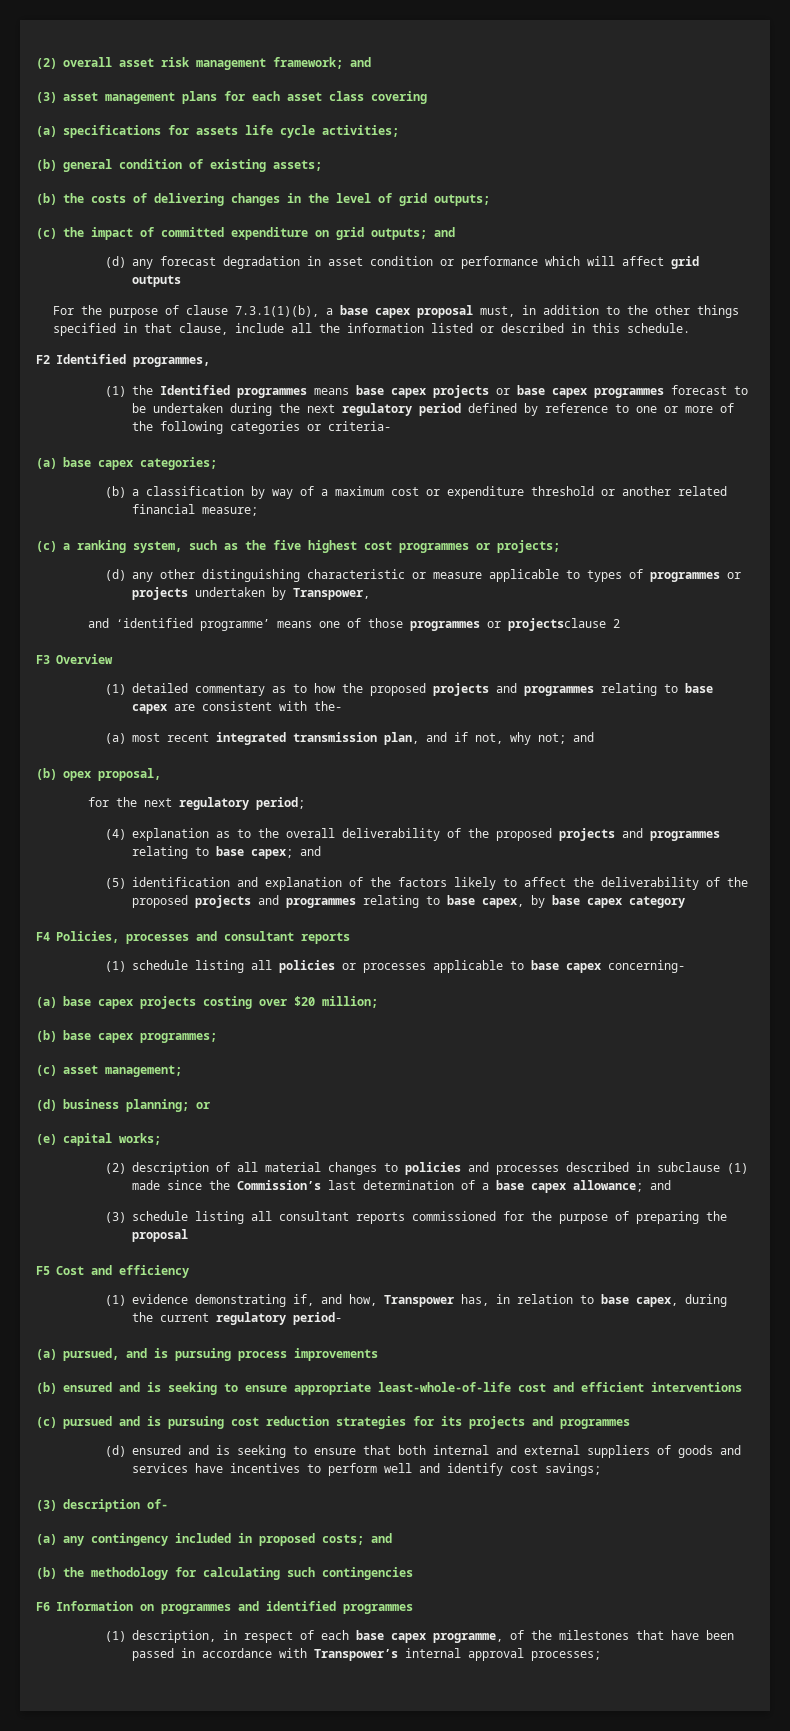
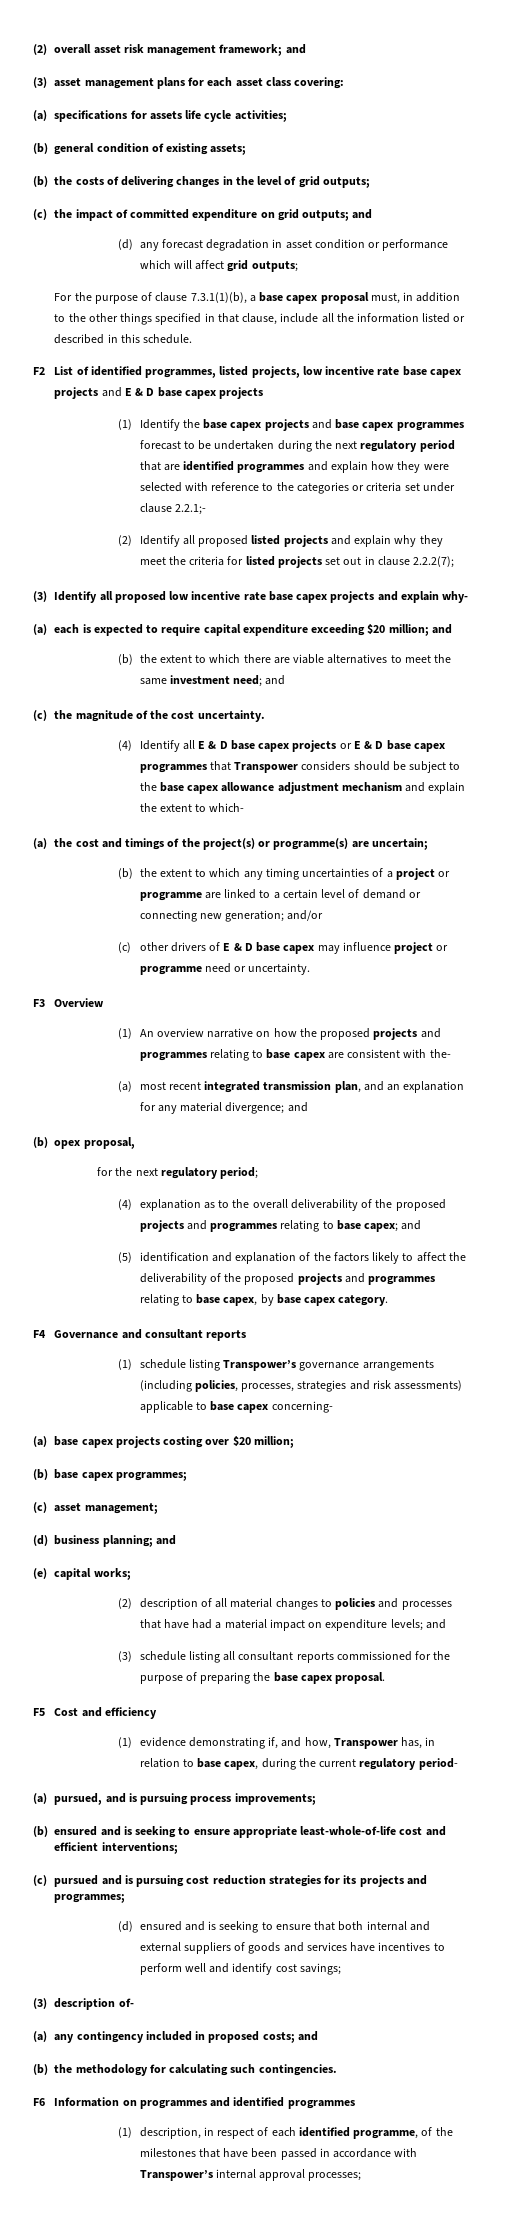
- (3) asset management plans for each asset class covering
+ (3) asset management plans for each asset class covering:
- (d) any forecast degradation in asset condition or performance which will affect grid outputs
+ (d) any forecast degradation in asset condition or performance which will affect grid outputs;
- F2 Identified programmes,
- (1) the Identified programmes means base capex projects or base capex programmes forecast to be undertaken during the next regulatory period defined by reference to one or more of the following categories or criteria-
- (a) base capex categories;
- (b) a classification by way of a maximum cost or expenditure threshold or another related financial measure;
- (c) a ranking system, such as the five highest cost programmes or projects;
- (d) any other distinguishing characteristic or measure applicable to types of programmes or projects undertaken by Transpower,
- and ‘identified programme’ means one of those programmes or projectsclause 2
+ F2 List of identified programmes, listed projects, low incentive rate base capex projects and E & D base capex projects
+ (1) Identify the base capex projects and base capex programmes forecast to be undertaken during the next regulatory period that are identified programmes and explain how they were selected with reference to the categories or criteria set under clause 2.2.1;-
+ (2) Identify all proposed listed projects and explain why they meet the criteria for listed projects set out in clause 2.2.2(7);
+ (3) Identify all proposed low incentive rate base capex projects and explain why-
+ (a) each is expected to require capital expenditure exceeding $20 million; and
+ (b) the extent to which there are viable alternatives to meet the same investment need; and
+ (c) the magnitude of the cost uncertainty.
+ (4) Identify all E & D base capex projects or E & D base capex programmes that Transpower considers should be subject to the base capex allowance adjustment mechanism and explain the extent to which-
+ (a) the cost and timings of the project(s) or programme(s) are uncertain;
+ (b) the extent to which any timing uncertainties of a project or programme are linked to a certain level of demand or connecting new generation; and/or
+ (c) other drivers of E & D base capex may influence project or programme need or uncertainty.
- (1) detailed commentary as to how the proposed projects and programmes relating to base capex are consistent with the-
+ (1) An overview narrative on how the proposed projects and programmes relating to base capex are consistent with the-
- (a) most recent integrated transmission plan, and if not, why not; and
+ (a) most recent integrated transmission plan, and an explanation for any material divergence; and
- (5) identification and explanation of the factors likely to affect the deliverability of the proposed projects and programmes relating to base capex, by base capex category
+ (5) identification and explanation of the factors likely to affect the deliverability of the proposed projects and programmes relating to base capex, by base capex category.
- F4 Policies, processes and consultant reports
+ F4 Governance and consultant reports
- (1) schedule listing all policies or processes applicable to base capex concerning-
+ (1) schedule listing Transpower’s governance arrangements (including policies, processes, strategies and risk assessments) applicable to base capex concerning-
- (d) business planning; or
+ (d) business planning; and
- (2) description of all material changes to policies and processes described in subclause (1) made since the Commission’s last determination of a base capex allowance; and
+ (2) description of all material changes to policies and processes that have had a material impact on expenditure levels; and
- (3) schedule listing all consultant reports commissioned for the purpose of preparing the proposal
+ (3) schedule listing all consultant reports commissioned for the purpose of preparing the base capex proposal.
- (a) pursued, and is pursuing process improvements
+ (a) pursued, and is pursuing process improvements;
- (b) ensured and is seeking to ensure appropriate least-whole-of-life cost and efficient interventions
+ (b) ensured and is seeking to ensure appropriate least-whole-of-life cost and efficient interventions;
- (c) pursued and is pursuing cost reduction strategies for its projects and programmes
+ (c) pursued and is pursuing cost reduction strategies for its projects and programmes;
- (b) the methodology for calculating such contingencies
+ (b) the methodology for calculating such contingencies.
- (1) description, in respect of each base capex programme, of the milestones that have been passed in accordance with Transpower’s internal approval processes;
+ (1) description, in respect of each identified programme, of the milestones that have been passed in accordance with Transpower’s internal approval processes;

